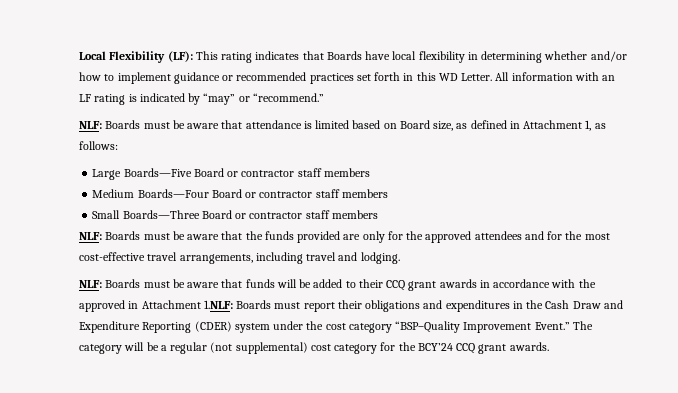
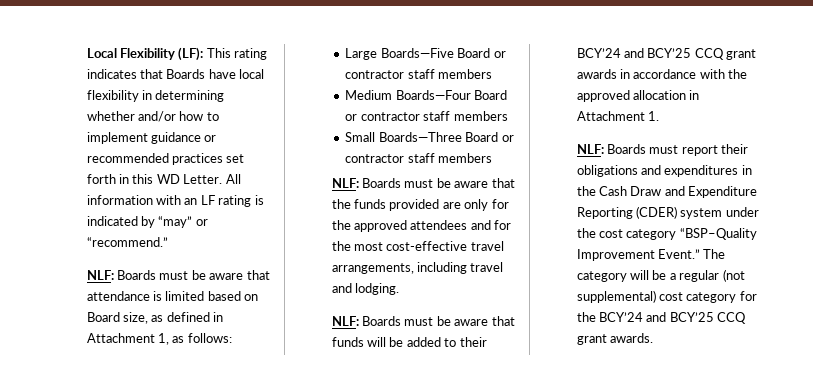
- NLF: Boards must be aware that funds will be added to their CCQ grant awards in accordance with the approved in Attachment 1.NLF: Boards must report their obligations and expenditures in the Cash Draw and Expenditure Reporting (CDER) system under the cost category “BSP–Quality Improvement Event.”
+ NLF: Boards must be aware that funds will be added to their BCY’24 and BCY’25 CCQ grant awards in accordance with the approved allocation in Attachment 1.
+ NLF: Boards must report their obligations and expenditures in the Cash Draw and Expenditure Reporting (CDER) system under the cost category “BSP–Quality Improvement Event.”
- The category will be a regular (not supplemental) cost category for the BCY’24 CCQ grant awards.
+ The category will be a regular (not supplemental) cost category for the BCY’24 and BCY’25 CCQ grant awards.

